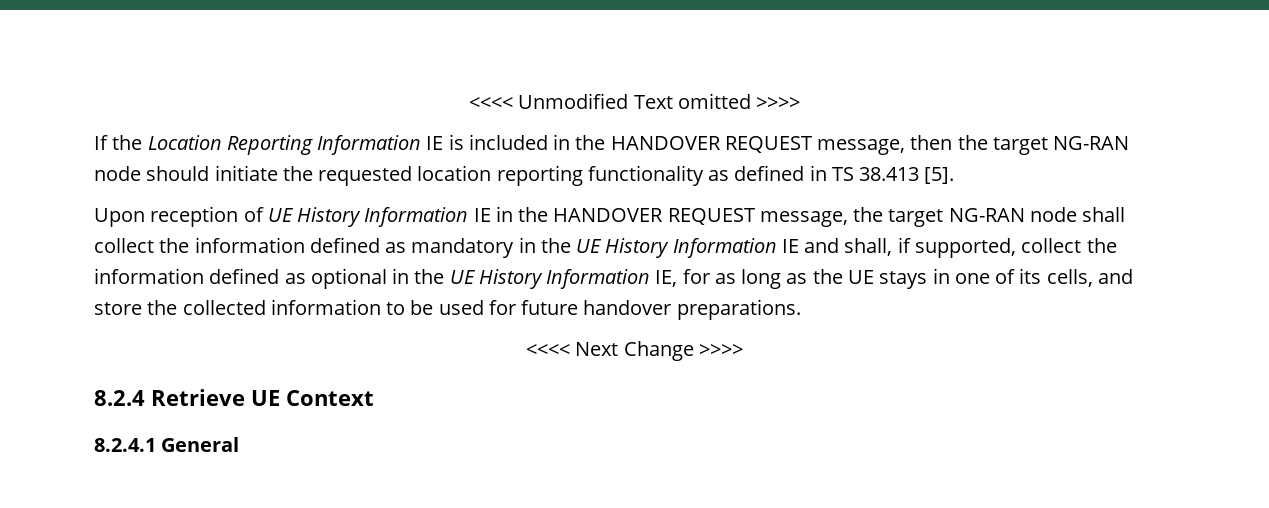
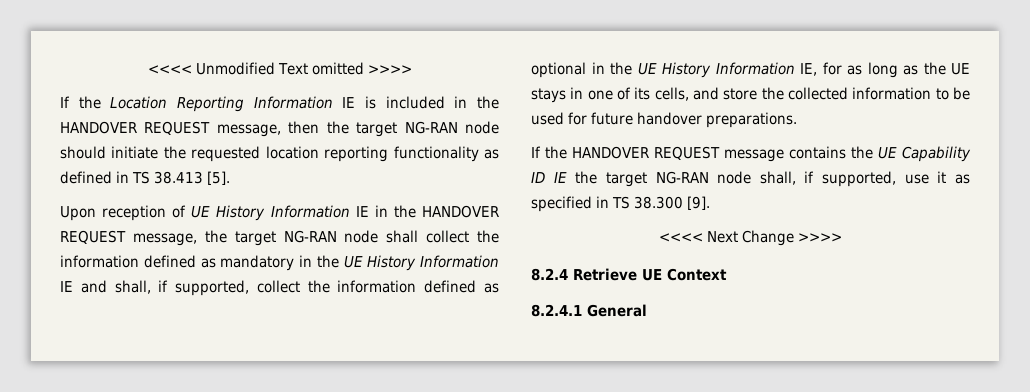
+ If the HANDOVER REQUEST message contains the UE Capability ID IE the target NG-RAN node shall, if supported, use it as specified in TS 38.300 [9].

